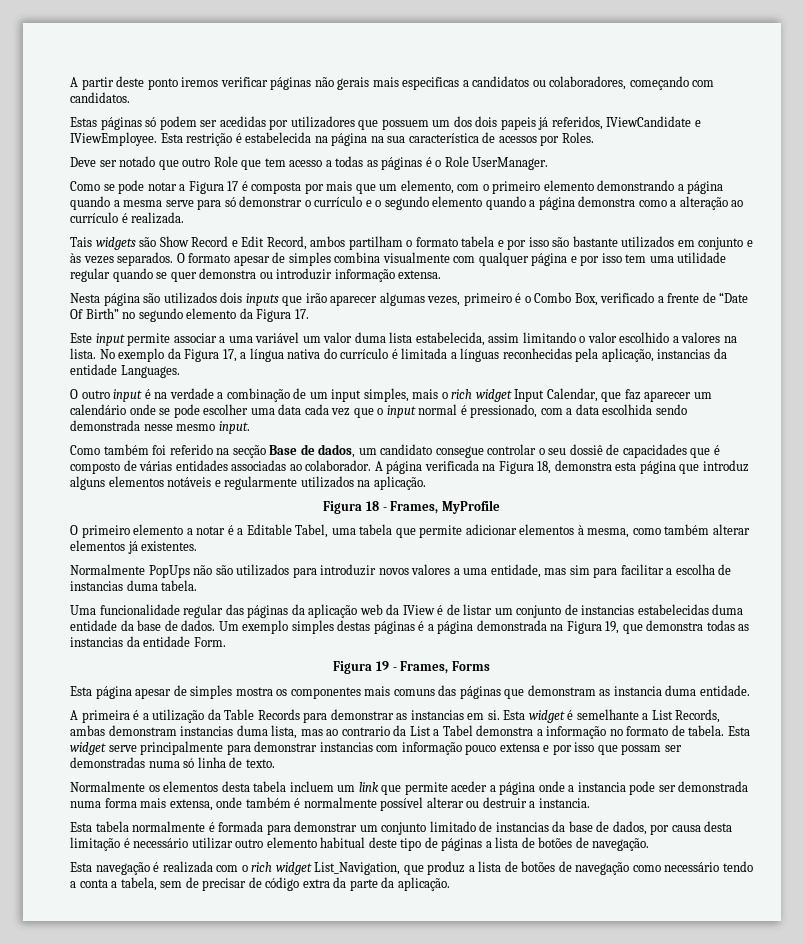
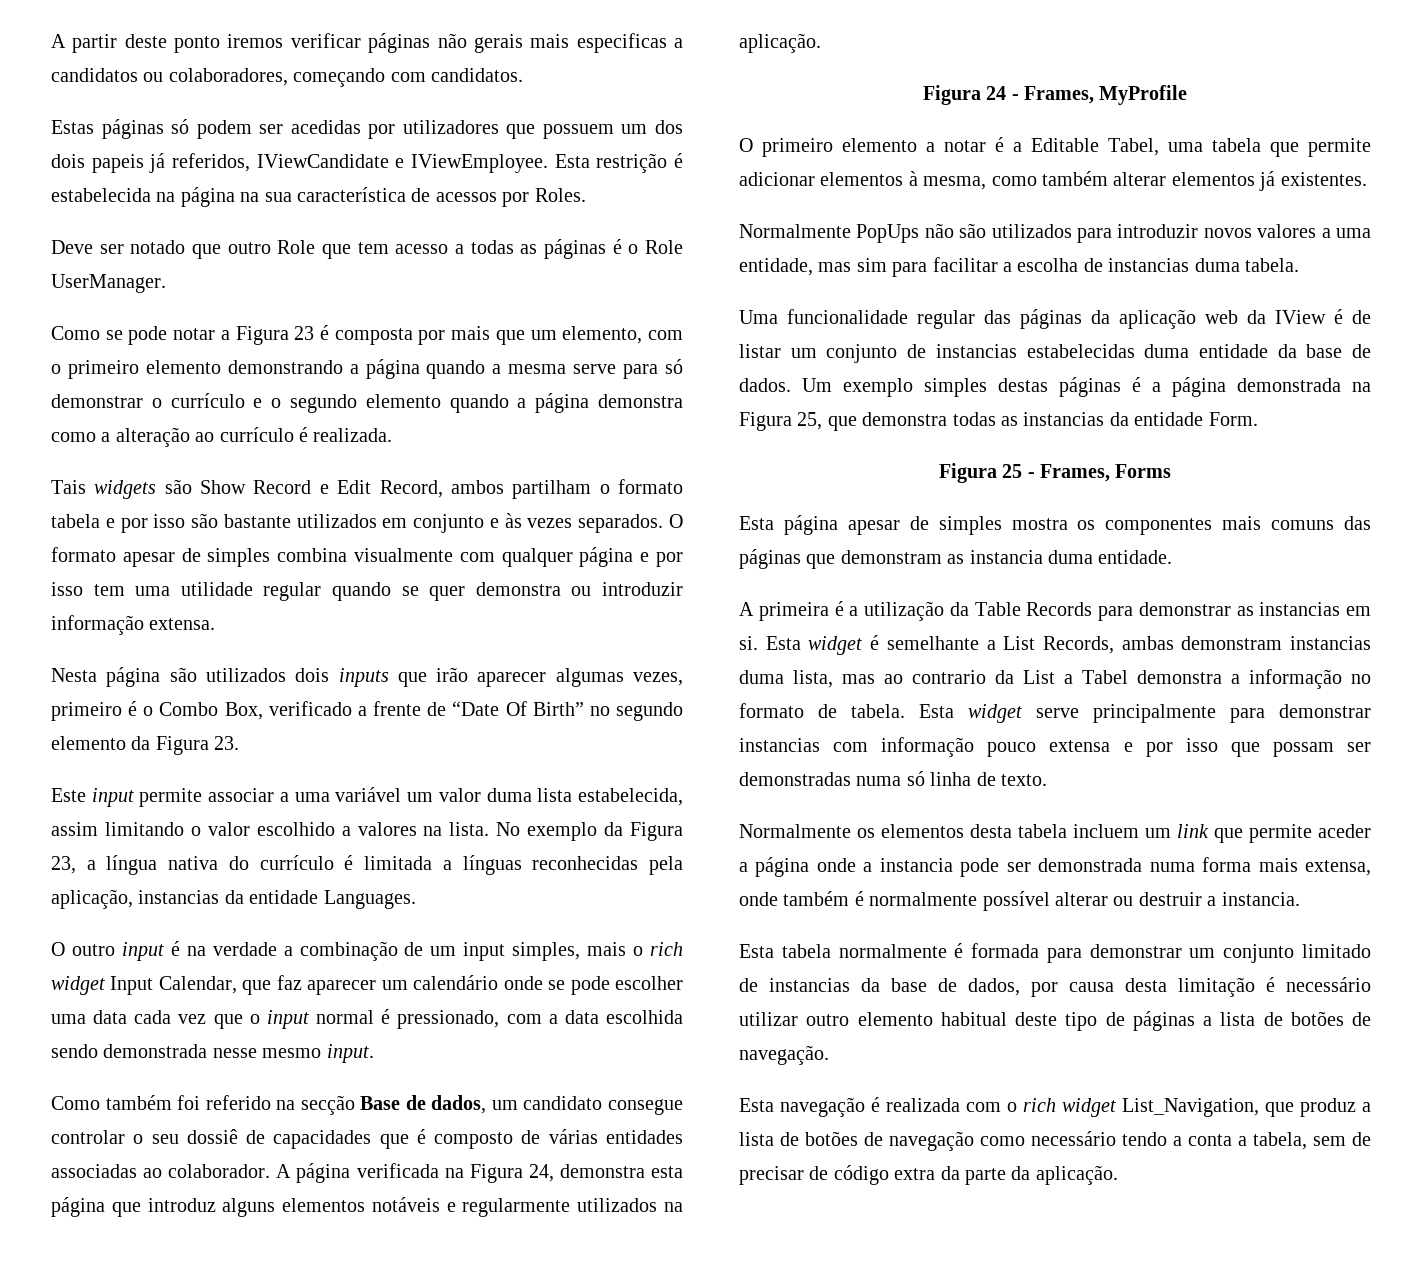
- Como se pode notar a Figura 17 é composta por mais que um elemento, com o primeiro elemento demonstrando a página quando a mesma serve para só demonstrar o currículo e o segundo elemento quando a página demonstra como a alteração ao currículo é realizada.
+ Como se pode notar a Figura 23 é composta por mais que um elemento, com o primeiro elemento demonstrando a página quando a mesma serve para só demonstrar o currículo e o segundo elemento quando a página demonstra como a alteração ao currículo é realizada.
- Nesta página são utilizados dois inputs que irão aparecer algumas vezes, primeiro é o Combo Box, verificado a frente de “Date Of Birth” no segundo elemento da Figura 17.
+ Nesta página são utilizados dois inputs que irão aparecer algumas vezes, primeiro é o Combo Box, verificado a frente de “Date Of Birth” no segundo elemento da Figura 23.
- No exemplo da Figura 17, a língua nativa do currículo é limitada a línguas reconhecidas pela aplicação, instancias da entidade Languages.
+ No exemplo da Figura 23, a língua nativa do currículo é limitada a línguas reconhecidas pela aplicação, instancias da entidade Languages.
- A página verificada na Figura 18, demonstra esta página que introduz alguns elementos notáveis e regularmente utilizados na aplicação.
+ A página verificada na Figura 24, demonstra esta página que introduz alguns elementos notáveis e regularmente utilizados na aplicação.
- Figura 18 - Frames, MyProfile
+ Figura 24 - Frames, MyProfile
- Um exemplo simples destas páginas é a página demonstrada na Figura 19, que demonstra todas as instancias da entidade Form.
+ Um exemplo simples destas páginas é a página demonstrada na Figura 25, que demonstra todas as instancias da entidade Form.
- Figura 19 - Frames, Forms
+ Figura 25 - Frames, Forms

